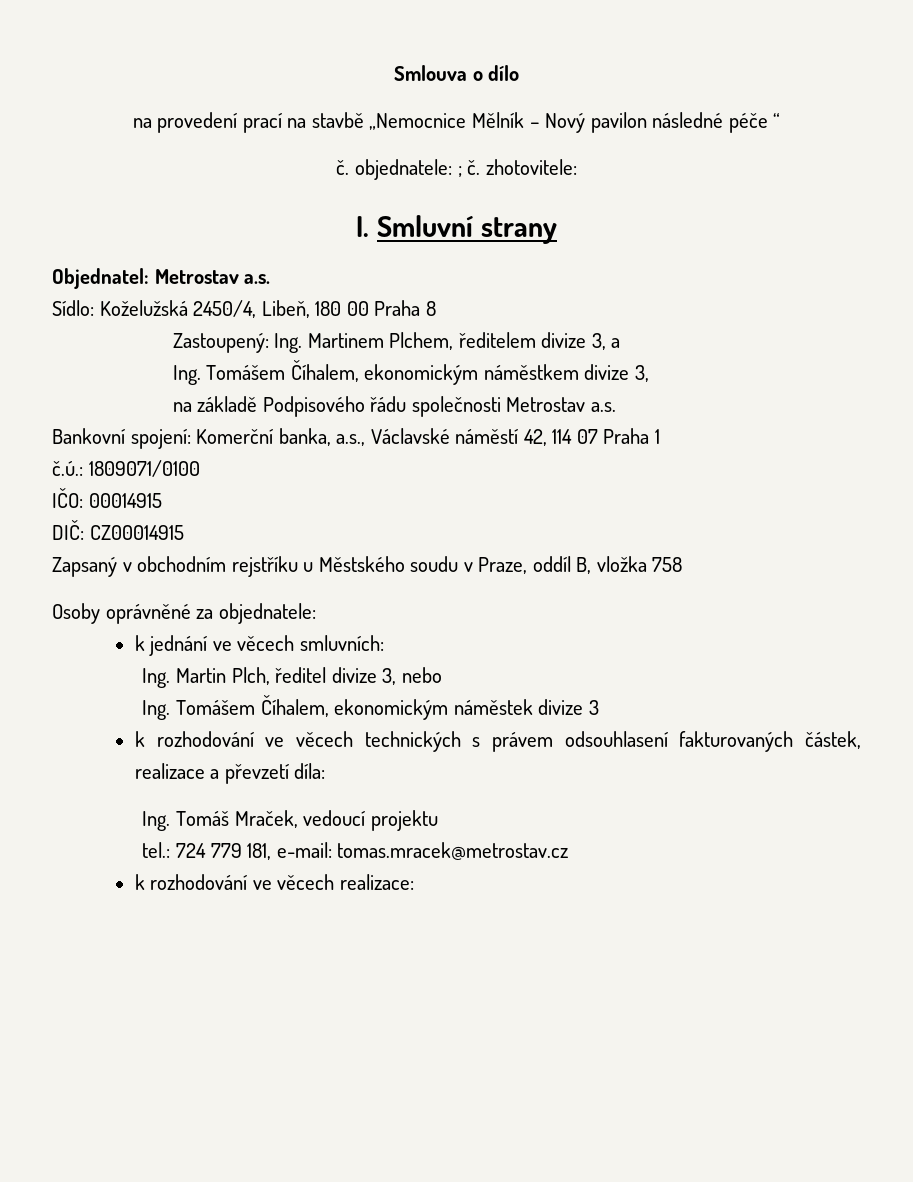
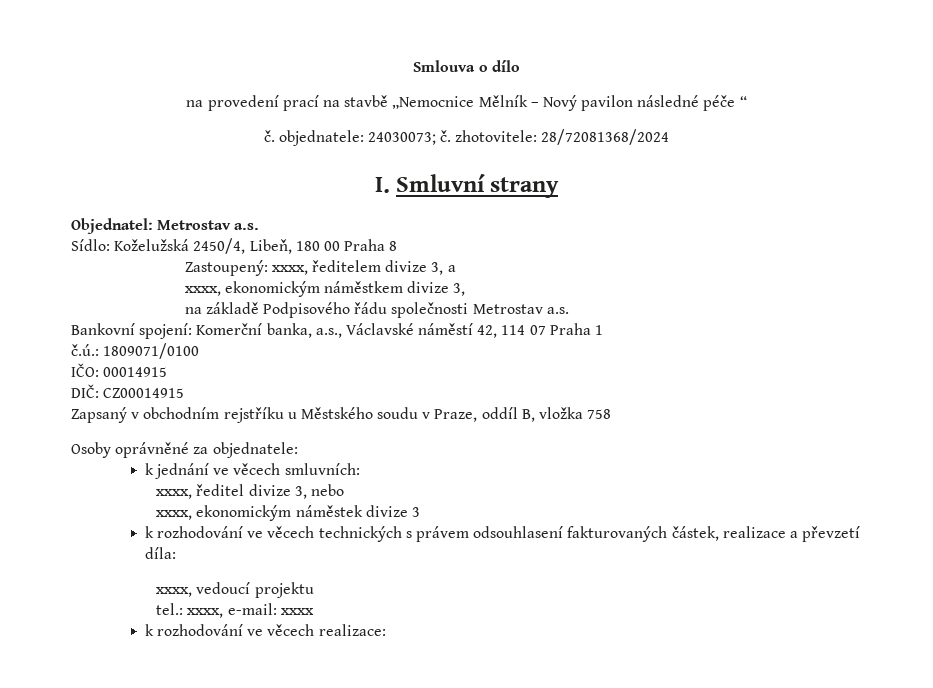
- č. objednatele: ; č. zhotovitele:
+ č. objednatele: 24030073; č. zhotovitele: 28/72081368/2024
- Zastoupený: Ing. Martinem Plchem, ředitelem divize 3, a
+ Zastoupený: xxxx, ředitelem divize 3, a
- Ing. Tomášem Číhalem, ekonomickým náměstkem divize 3,
+ xxxx, ekonomickým náměstkem divize 3,
- Ing. Martin Plch, ředitel divize 3, nebo
+ xxxx, ředitel divize 3, nebo
- Ing. Tomášem Číhalem, ekonomickým náměstek divize 3
+ xxxx, ekonomickým náměstek divize 3
- Ing. Tomáš Mraček, vedoucí projektu
+ xxxx, vedoucí projektu
- tel.: 724 779 181, e-mail: tomas.mracek@metrostav.cz
+ tel.: xxxx, e-mail: xxxx

